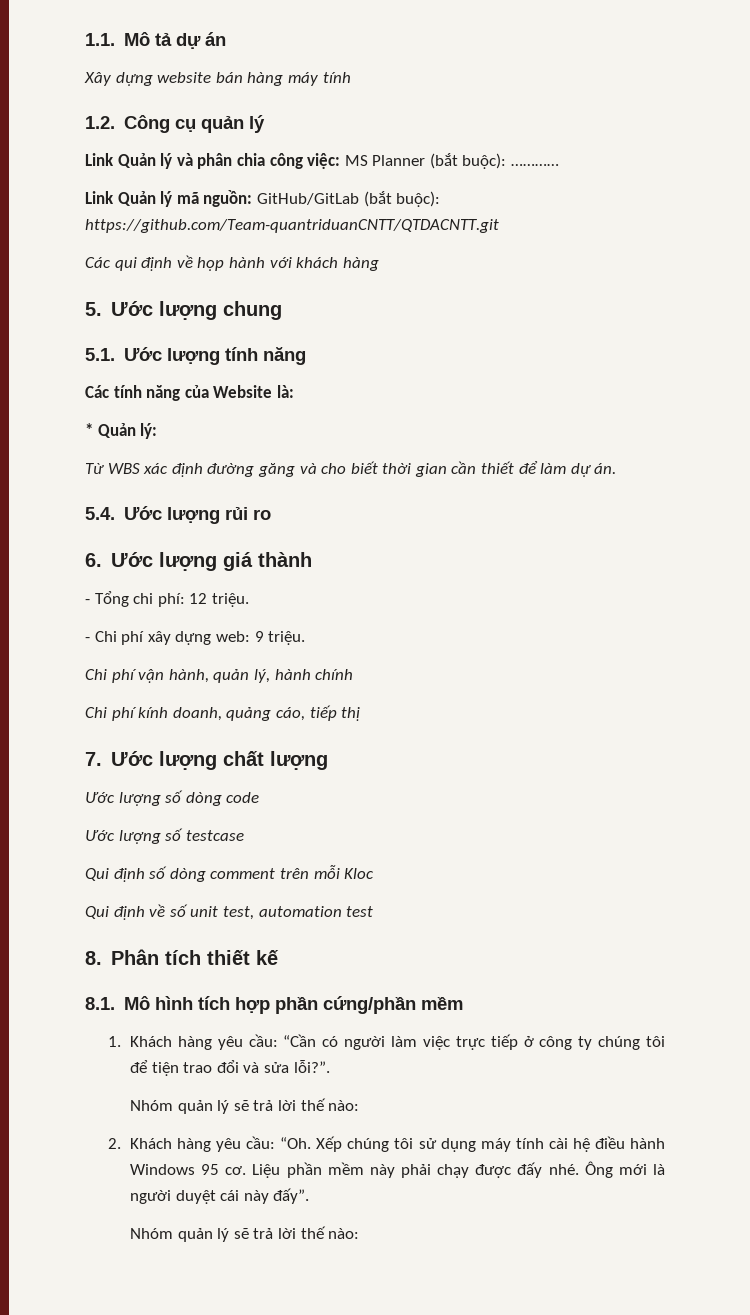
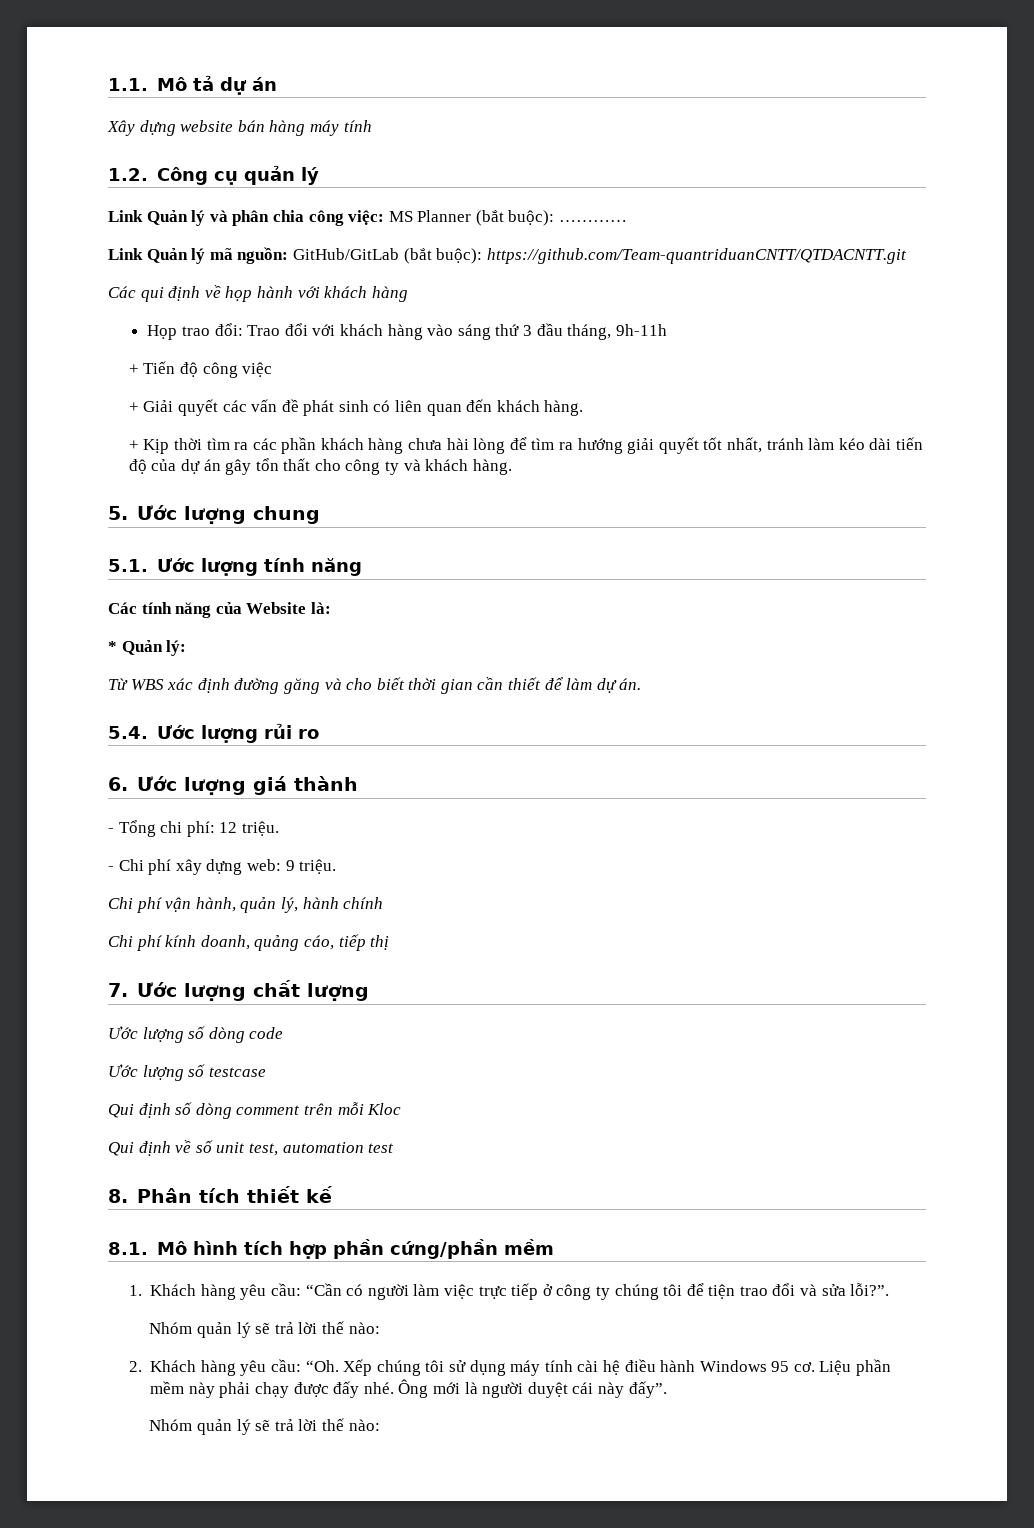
+ Họp trao đổi: Trao đổi với khách hàng vào sáng thứ 3 đầu tháng, 9h-11h
+ + Tiến độ công việc
+ + Giải quyết các vấn đề phát sinh có liên quan đến khách hàng.
+ + Kịp thời tìm ra các phần khách hàng chưa hài lòng để tìm ra hướng giải quyết tốt nhất, tránh làm kéo dài tiến độ của dự án gây tổn thất cho công ty và khách hàng.

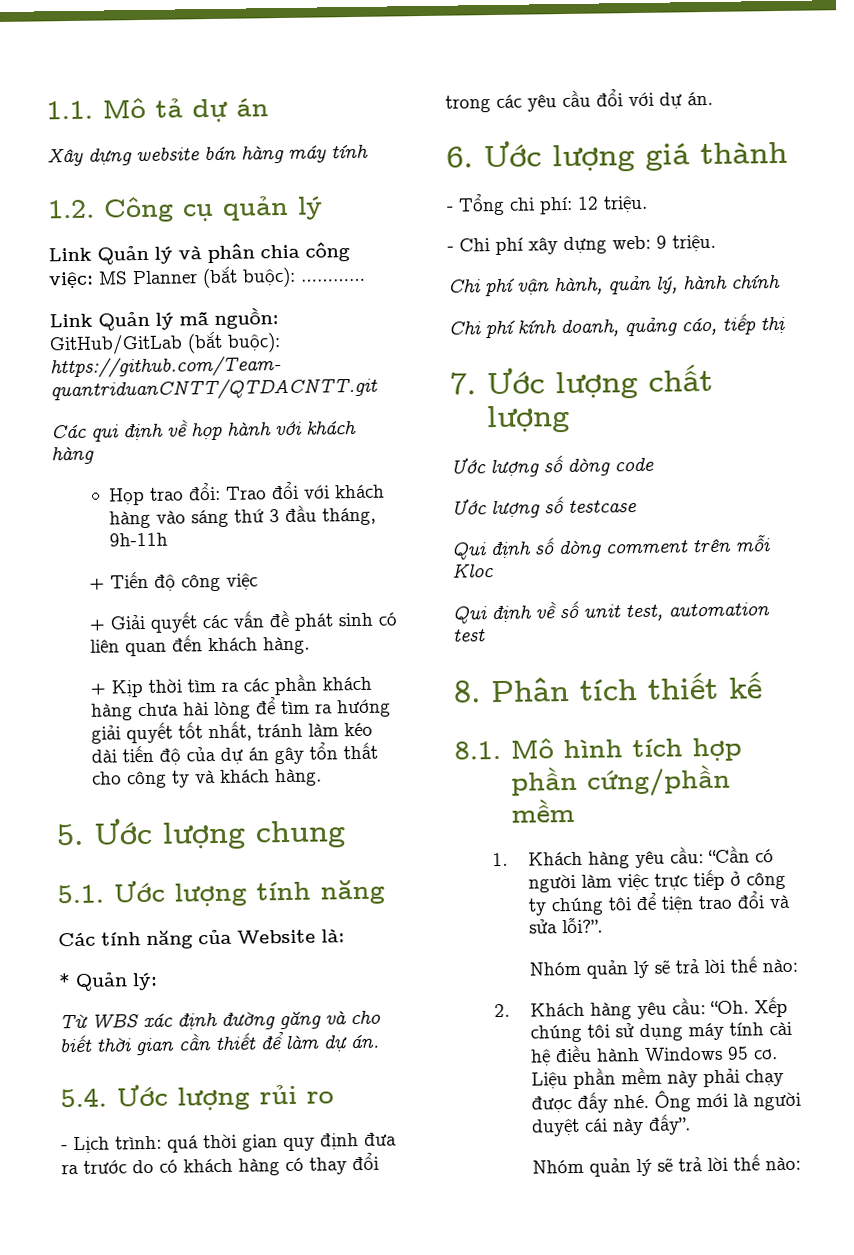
+ - Lịch trình: quá thời gian quy định đưa ra trước do có khách hàng có thay đổi trong các yêu cầu đổi với dự án.

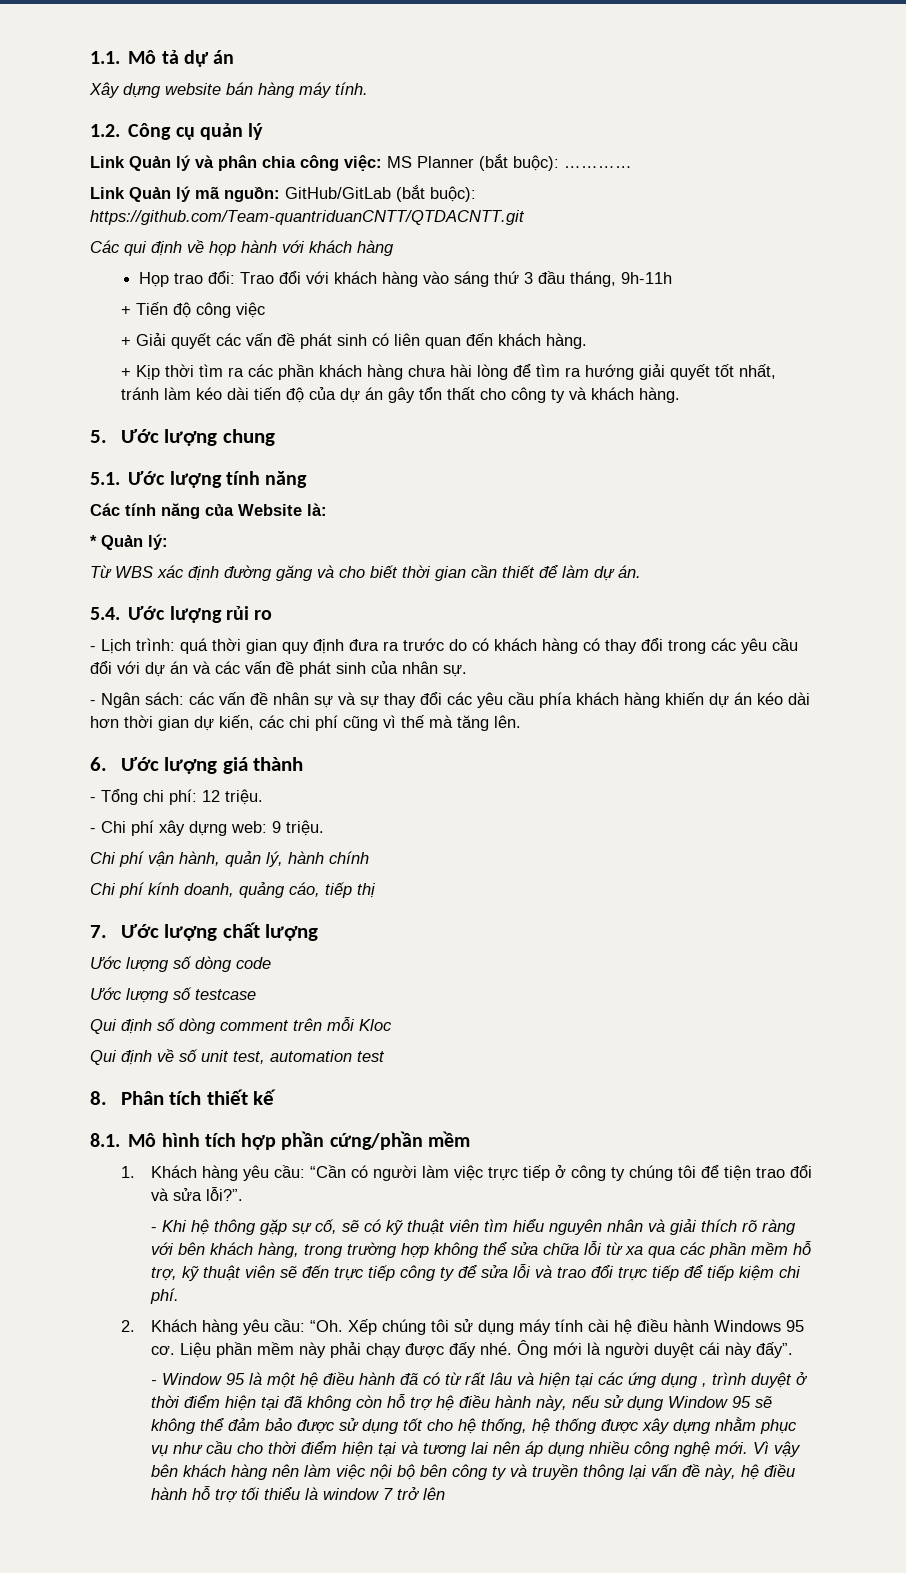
- Xây dựng website bán hàng máy tính
+ Xây dựng website bán hàng máy tính.
- - Lịch trình: quá thời gian quy định đưa ra trước do có khách hàng có thay đổi trong các yêu cầu đổi với dự án.
+ - Lịch trình: quá thời gian quy định đưa ra trước do có khách hàng có thay đổi trong các yêu cầu đổi với dự án và các vấn đề phát sinh của nhân sự.
+ - Ngân sách: các vấn đề nhân sự và sự thay đổi các yêu cầu phía khách hàng khiến dự án kéo dài hơn thời gian dự kiến, các chi phí cũng vì thế mà tăng lên.
  1. Khách hàng yêu cầu: “Cần có người làm việc trực tiếp ở công ty chúng tôi để tiện trao đổi và sửa lỗi?”.
- Nhóm quản lý sẽ trả lời thế nào:
+ - Khi hệ thông gặp sự cố, sẽ có kỹ thuật viên tìm hiểu nguyên nhân và giải thích rõ ràng với bên khách hàng, trong trường hợp không thể sửa chữa lỗi từ xa qua các phần mềm hỗ trợ, kỹ thuật viên sẽ đến trực tiếp công ty để sửa lỗi và trao đổi trực tiếp để tiếp kiệm chi phí.
  Ông mới là người duyệt cái này đấy”.
- Nhóm quản lý sẽ trả lời thế nào:
+ - Window 95 là một hệ điều hành đã có từ rất lâu và hiện tại các ứng dụng , trình duyệt ở thời điểm hiện tại đã không còn hỗ trợ hệ điều hành này, nếu sử dụng Window 95 sẽ không thể đảm bảo được sử dụng tốt cho hệ thống, hệ thống được xây dựng nhằm phục vụ như cầu cho thời điểm hiện tại và tương lai nên áp dụng nhiều công nghệ mới. Vì vậy bên khách hàng nên làm việc nội bộ bên công ty và truyền thông lại vấn đề này, hệ điều hành hỗ trợ tối thiểu là window 7 trở lên

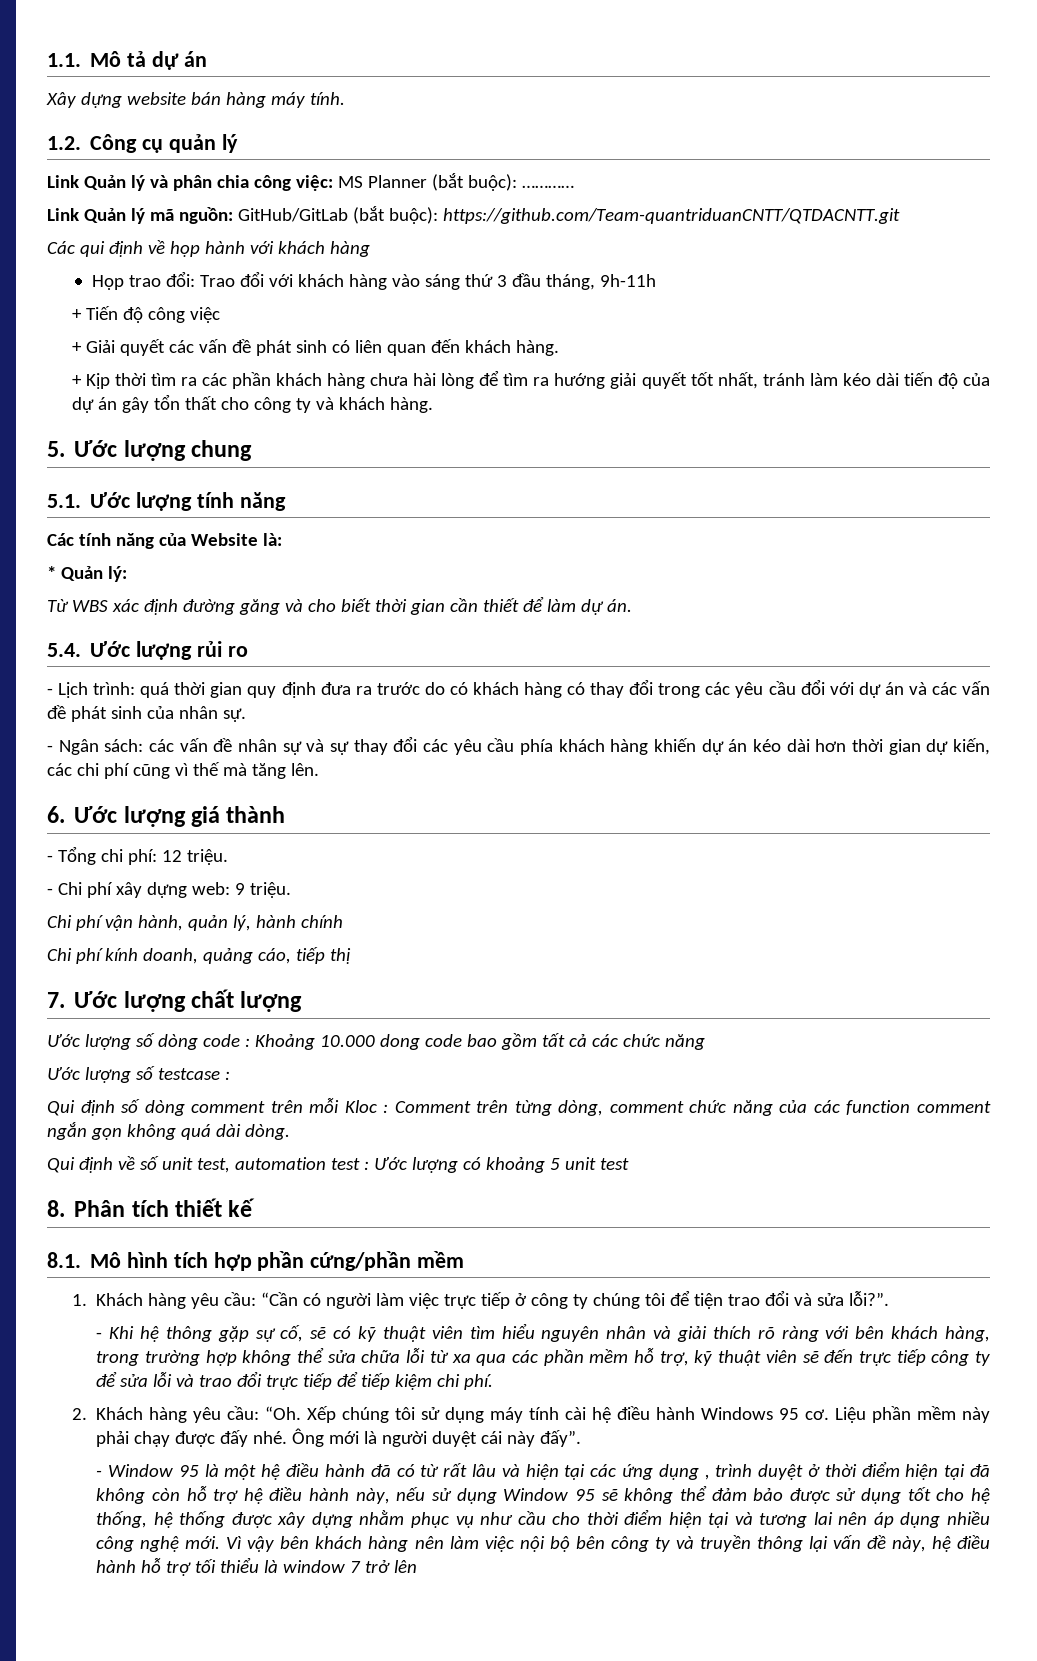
- Ước lượng số dòng code
+ Ước lượng số dòng code : Khoảng 10.000 dong code bao gồm tất cả các chức năng
- Ước lượng số testcase
+ Ước lượng số testcase :
- Qui định số dòng comment trên mỗi Kloc
+ Qui định số dòng comment trên mỗi Kloc : Comment trên từng dòng, comment chức năng của các function comment ngắn gọn không quá dài dòng.
- Qui định về số unit test, automation test
+ Qui định về số unit test, automation test : Ước lượng có khoảng 5 unit test

